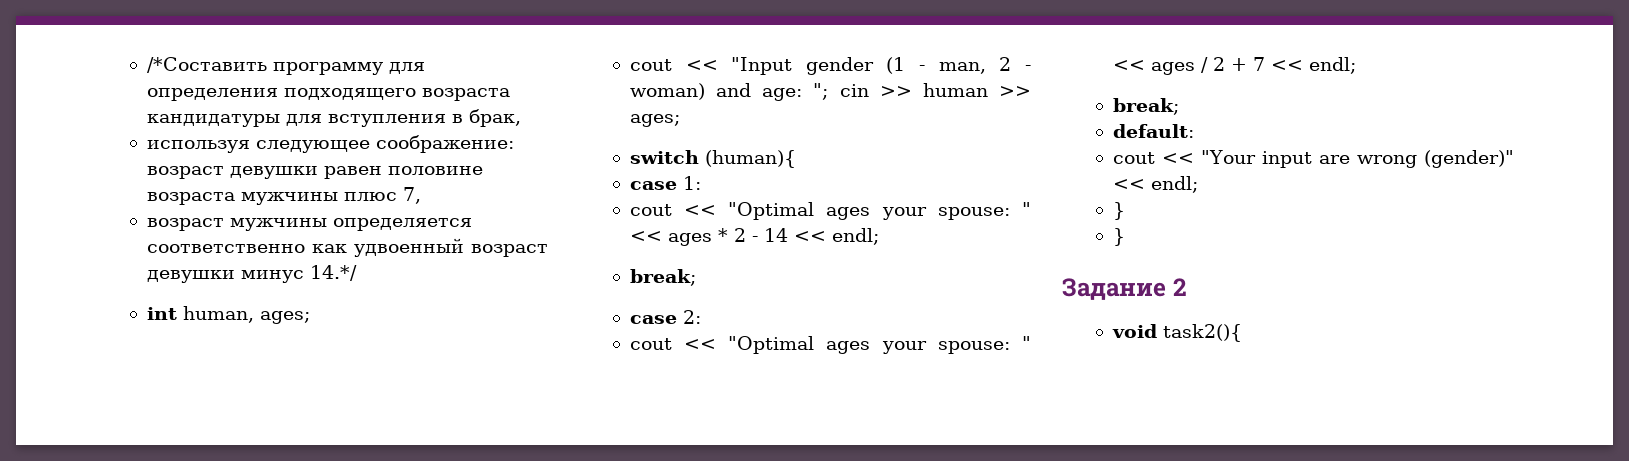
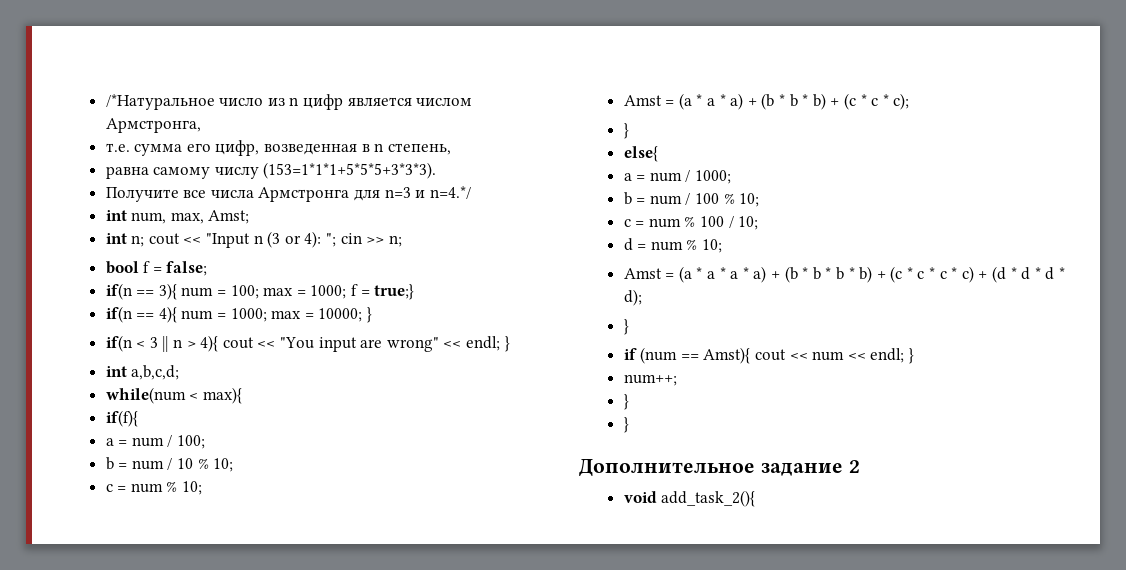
- /*Составить программу для определения подходящего возраста кандидатуры для вступления в брак,
- используя следующее соображение: возраст девушки равен половине возраста мужчины плюс 7,
- возраст мужчины определяется соответственно как удвоенный возраст девушки минус 14.*/
- int human, ages;
- cout << "Input gender (1 - man, 2 - woman) and age: "; cin >> human >> ages;
- switch (human){
- case 1:
- cout << "Optimal ages your spouse: " << ages * 2 - 14 << endl;
- break;
- case 2:
- cout << "Optimal ages your spouse: " << ages / 2 + 7 << endl;
- break;
- default:
- cout << "Your input are wrong (gender)" << endl;
+ /*Натуральное число из n цифр является числом Армстронга,
+ т.е. сумма его цифр, возведенная в n степень,
+ равна самому числу (153=1*1*1+5*5*5+3*3*3).
+ Получите все числа Армстронга для n=3 и n=4.*/
+ int num, max, Amst;
+ int n; cout << "Input n (3 or 4): "; cin >> n;
+ bool f = false;
+ if(n == 3){ num = 100; max = 1000; f = true;}
+ if(n == 4){ num = 1000; max = 10000; }
+ if(n < 3 || n > 4){ cout << "You input are wrong" << endl; }
+ int a,b,c,d;
+ while(num < max){
+ if(f){
+ a = num / 100;
+ b = num / 10 % 10;
+ c = num % 10;
+ Amst = (a * a * a) + (b * b * b) + (c * c * c);
+ }
+ else{
+ a = num / 1000;
+ b = num / 100 % 10;
+ c = num % 100 / 10;
+ d = num % 10;
+ Amst = (a * a * a * a) + (b * b * b * b) + (c * c * c * c) + (d * d * d * d);
+ }
+ if (num == Amst){ cout << num << endl; }
+ num++;
- Задание 2
+ Дополнительное задание 2
- void task2(){
+ void add_task_2(){

